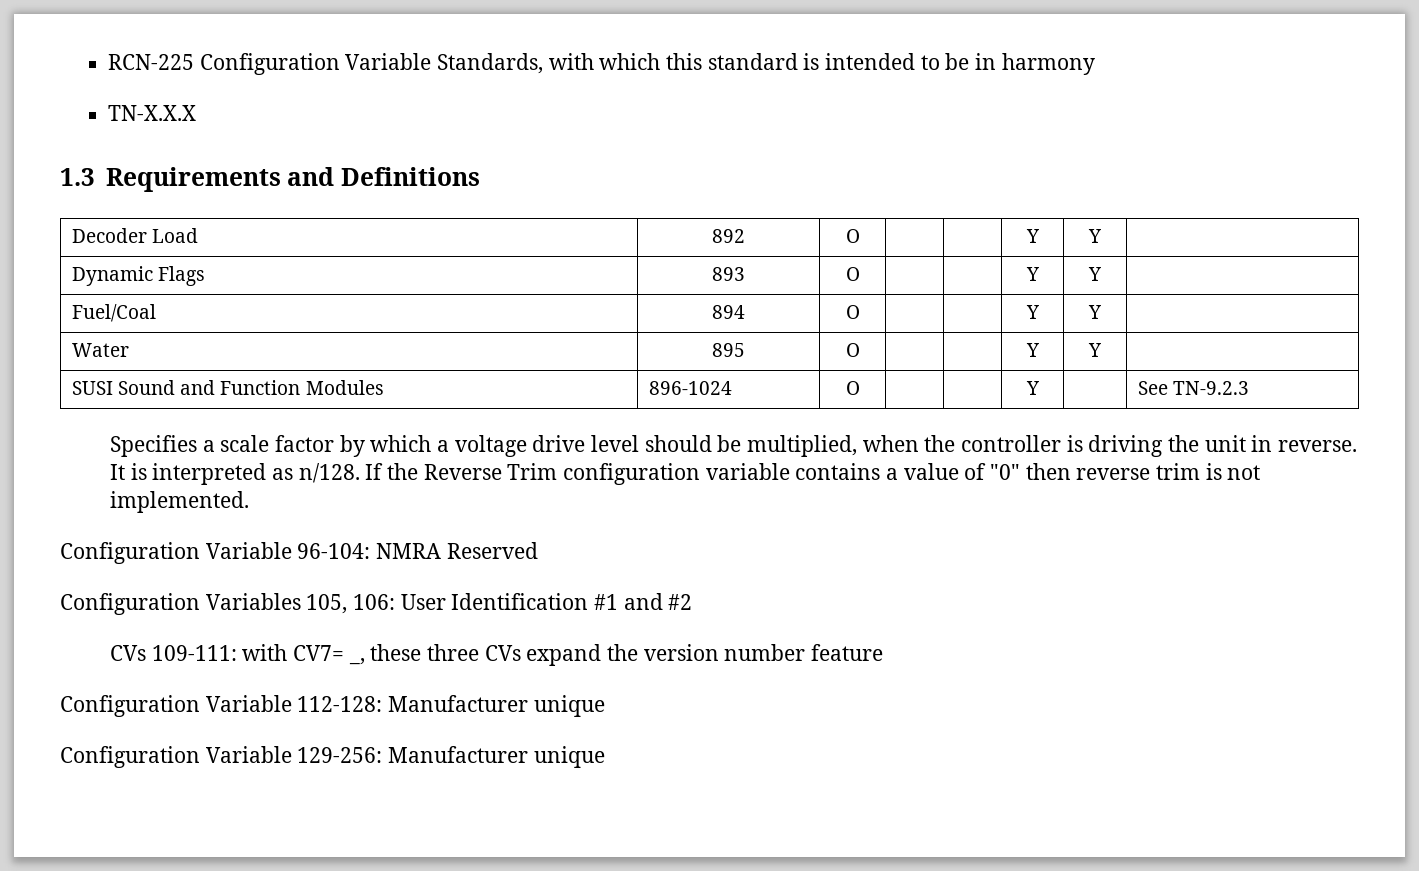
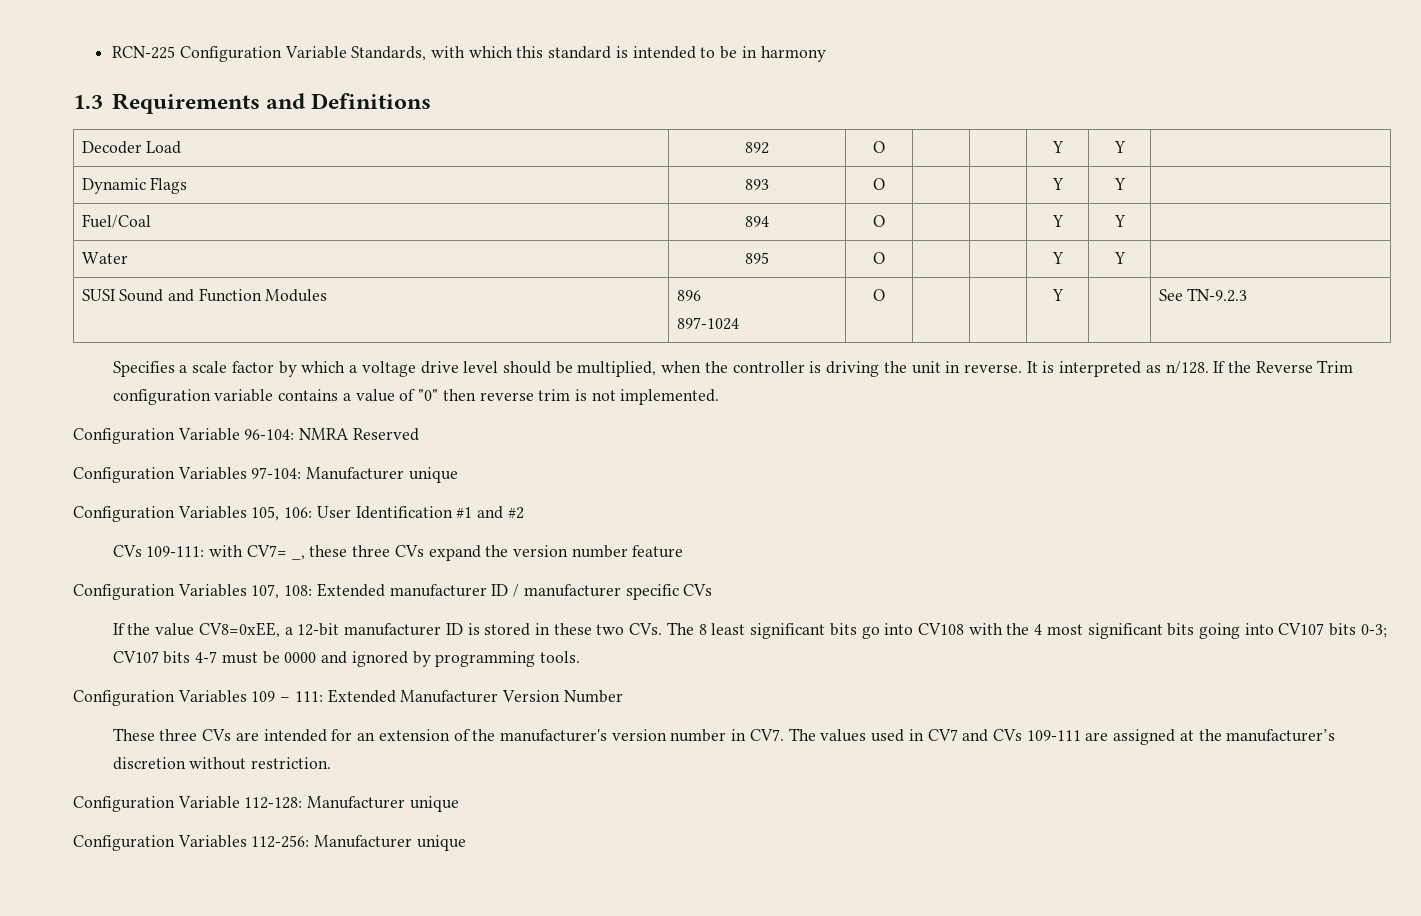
- TN-X.X.X
- SUSI Sound and Function Modules | 896-1024 | O | | | Y | | See TN-9.2.3
+ SUSI Sound and Function Modules | 896
+ 897-1024 | O | | | Y | | See TN-9.2.3
+ Configuration Variables 97-104: Manufacturer unique
+ Configuration Variables 107, 108: Extended manufacturer ID / manufacturer specific CVs
+ If the value CV8=0xEE, a 12-bit manufacturer ID is stored in these two CVs. The 8 least significant bits go into CV108 with the 4 most significant bits going into CV107 bits 0-3; CV107 bits 4-7 must be 0000 and ignored by programming tools.
+ Configuration Variables 109 – 111: Extended Manufacturer Version Number
+ These three CVs are intended for an extension of the manufacturer's version number in CV7. The values used in CV7 and CVs 109-111 are assigned at the manufacturer’s discretion without restriction.
- Configuration Variable 129-256: Manufacturer unique
+ Configuration Variables 112-256: Manufacturer unique

